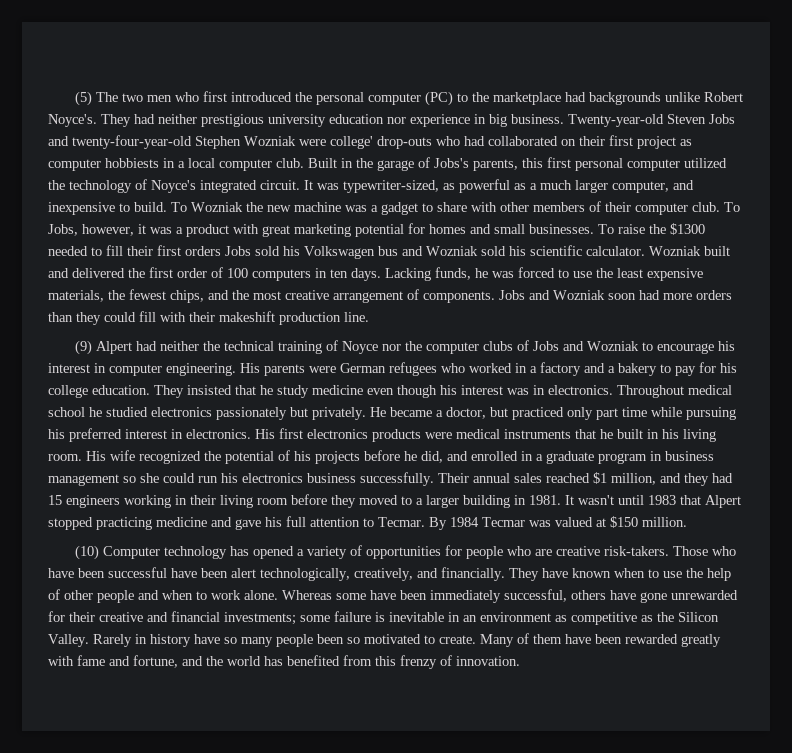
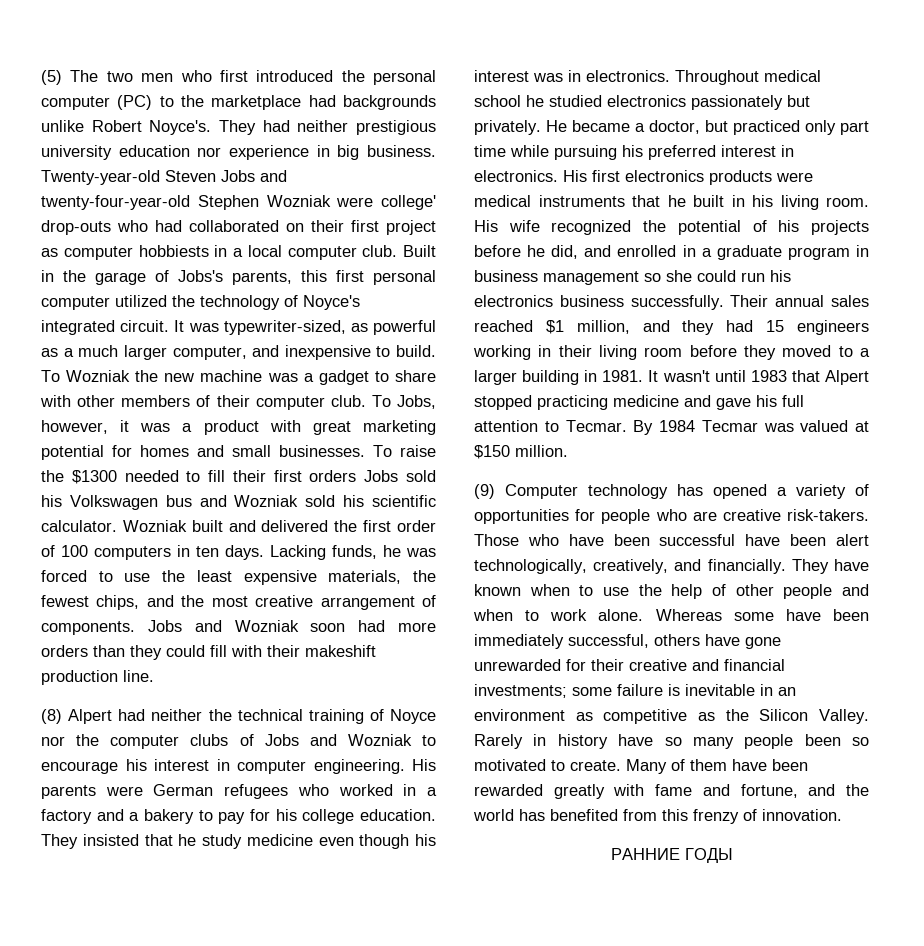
- (9) Alpert had neither the technical training of Noyce nor the computer clubs of Jobs and Wozniak to encourage his interest in computer engineering.
+ (8) Alpert had neither the technical training of Noyce nor the computer clubs of Jobs and Wozniak to encourage his interest in computer engineering.
- (10) Computer technology has opened a variety of opportunities for people who are creative risk-takers.
+ (9) Computer technology has opened a variety of opportunities for people who are creative risk-takers.
+ РАННИЕ ГОДЫ

